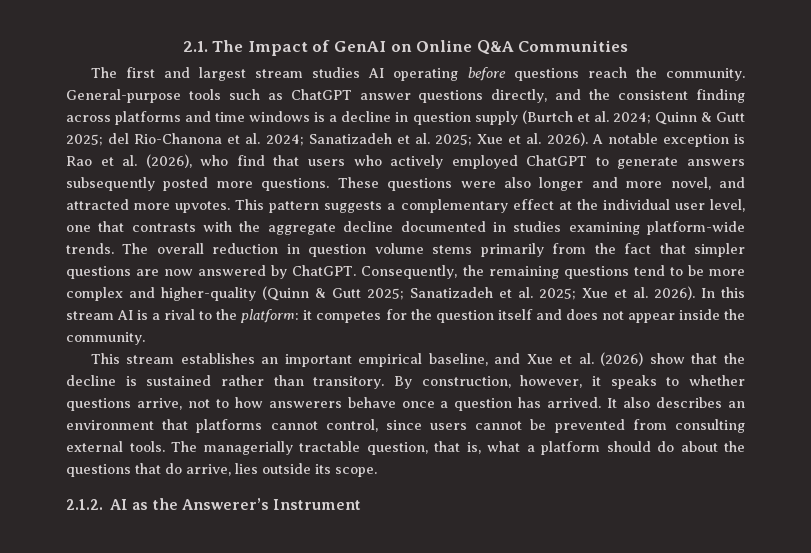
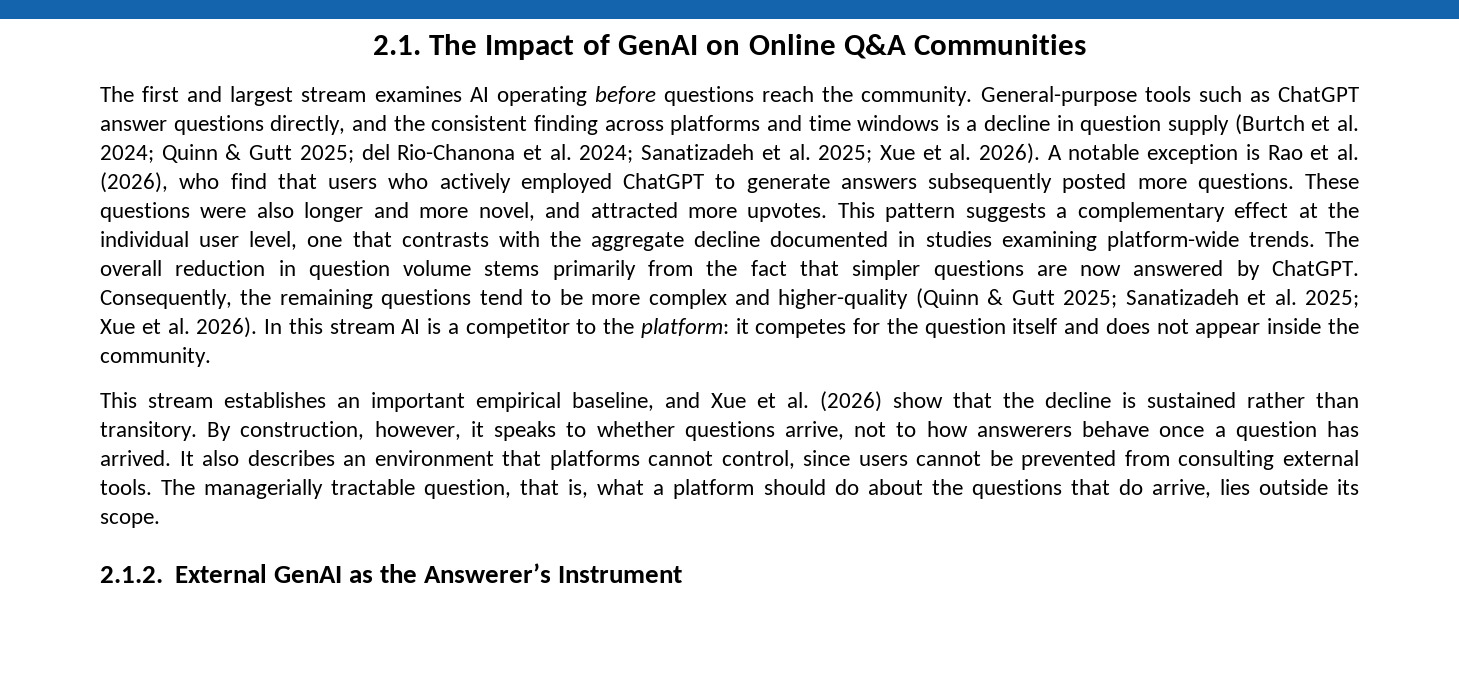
- The first and largest stream studies AI operating before questions reach the community.
+ The first and largest stream examines AI operating before questions reach the community.
- In this stream AI is a rival to the platform: it competes for the question itself and does not appear inside the community.
+ In this stream AI is a competitor to the platform: it competes for the question itself and does not appear inside the community.
- 2.1.2. AI as the Answerer’s Instrument
+ 2.1.2. External GenAI as the Answerer’s Instrument

